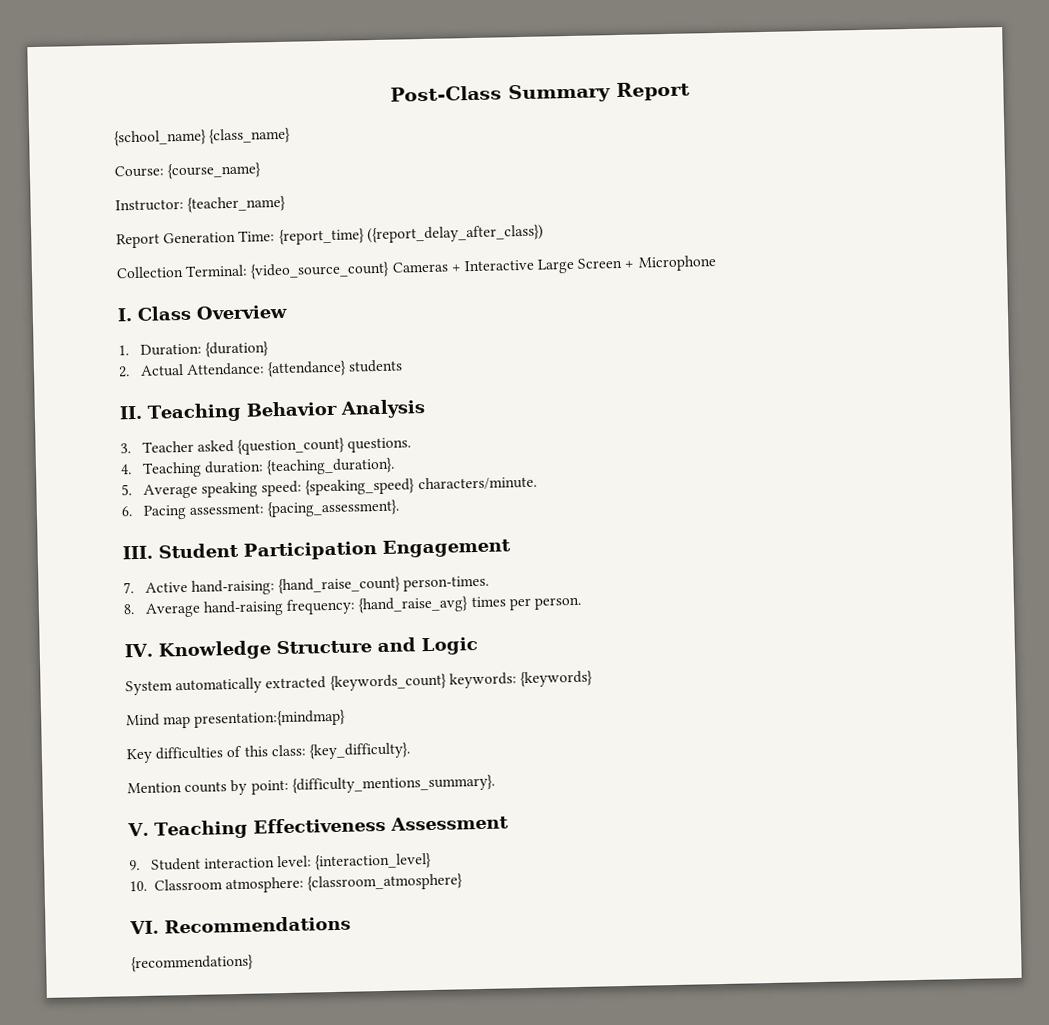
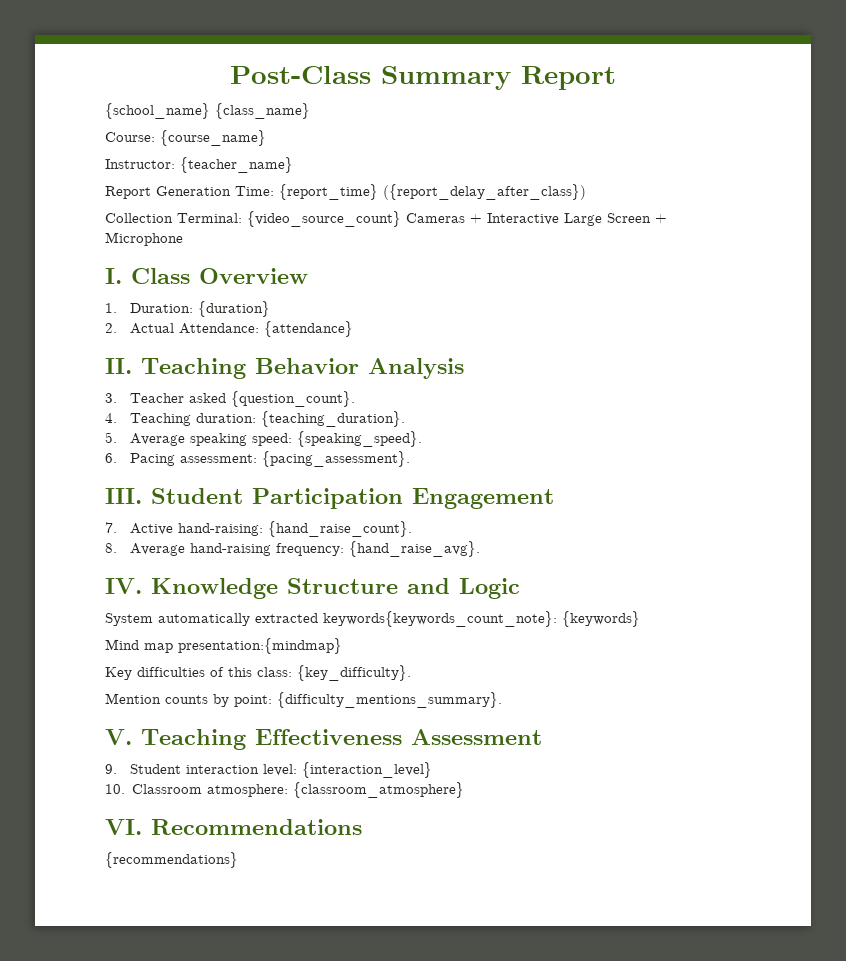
- 2. Actual Attendance: {attendance} students
+ 2. Actual Attendance: {attendance}
- 3. Teacher asked {question_count} questions.
+ 3. Teacher asked {question_count}.
- 5. Average speaking speed: {speaking_speed} characters/minute.
+ 5. Average speaking speed: {speaking_speed}.
- 7. Active hand-raising: {hand_raise_count} person-times.
+ 7. Active hand-raising: {hand_raise_count}.
- 8. Average hand-raising frequency: {hand_raise_avg} times per person.
+ 8. Average hand-raising frequency: {hand_raise_avg}.
- System automatically extracted {keywords_count} keywords: {keywords}
+ System automatically extracted keywords{keywords_count_note}: {keywords}

